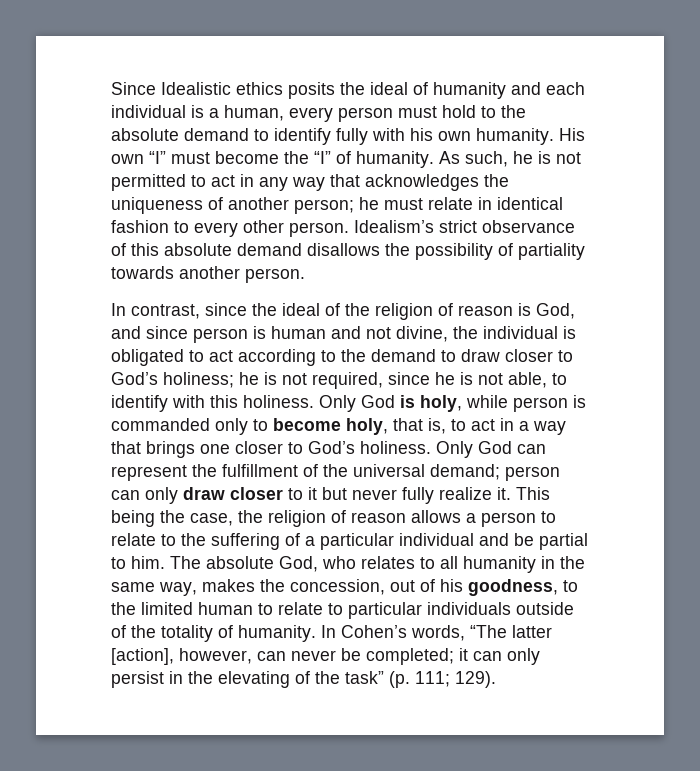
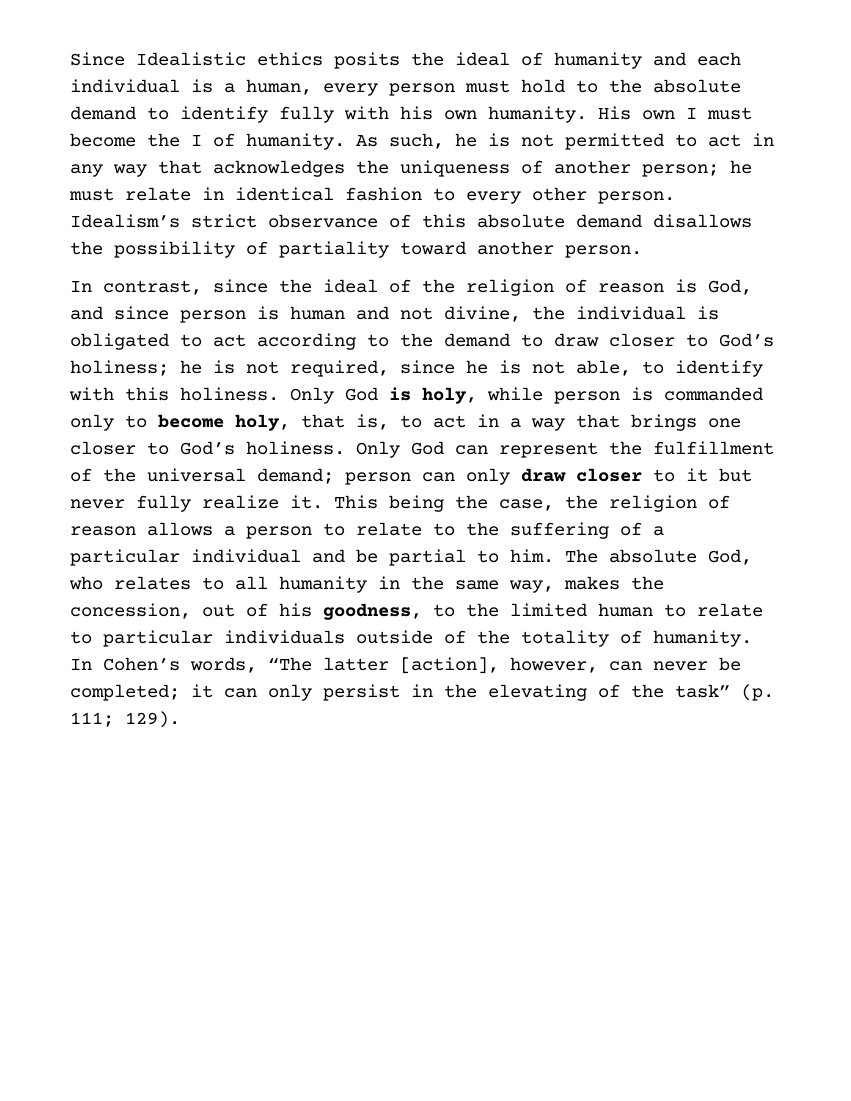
- His own “I” must become the “I” of humanity.
+ His own I must become the I of humanity.
- Idealism’s strict observance of this absolute demand disallows the possibility of partiality towards another person.
+ Idealism’s strict observance of this absolute demand disallows the possibility of partiality toward another person.

